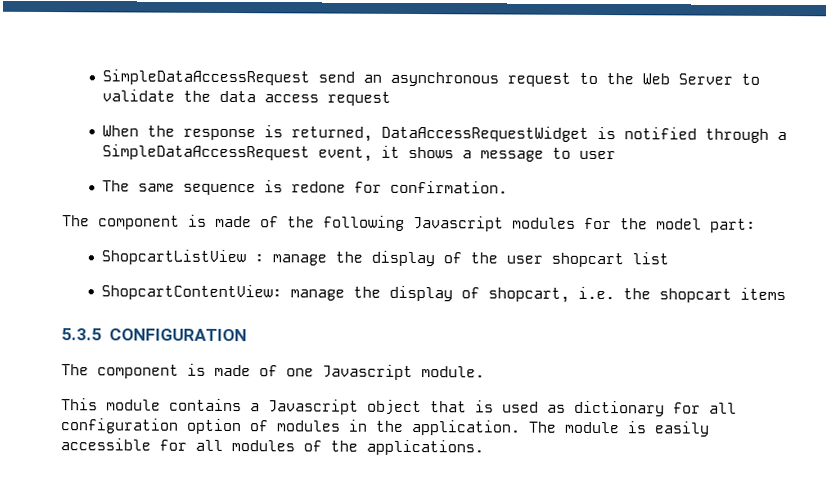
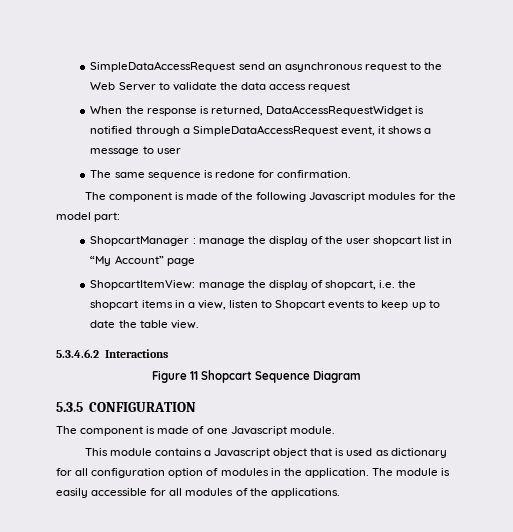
- ShopcartListView : manage the display of the user shopcart list
- ShopcartContentView: manage the display of shopcart, i.e. the shopcart items
+ ShopcartManager : manage the display of the user shopcart list in “My Account” page
+ ShopcartItemView: manage the display of shopcart, i.e. the shopcart items in a view, listen to Shopcart events to keep up to date the table view.
+ 5.3.4.6.2 Interactions
+ Figure 11 Shopcart Sequence Diagram

